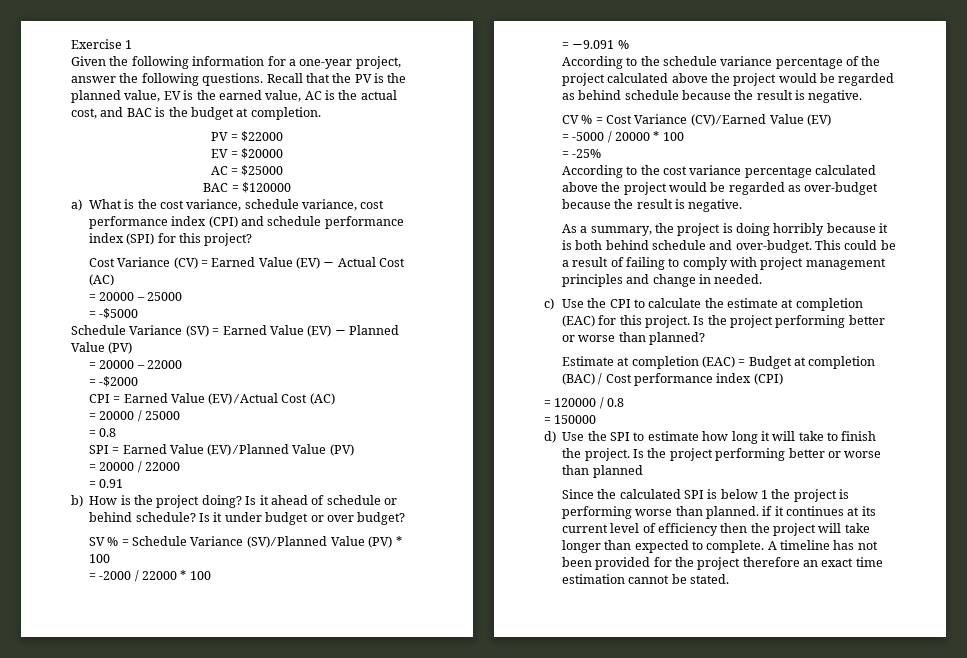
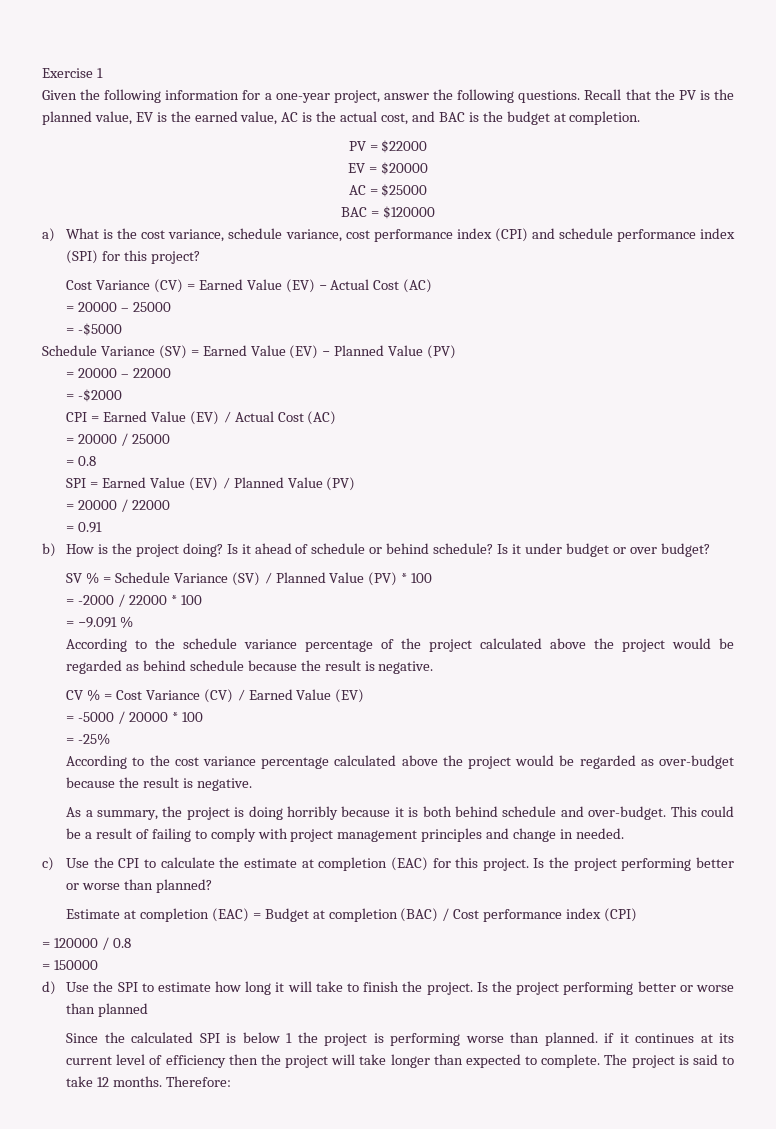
- A timeline has not been provided for the project therefore an exact time estimation cannot be stated.
+ The project is said to take 12 months. Therefore:

